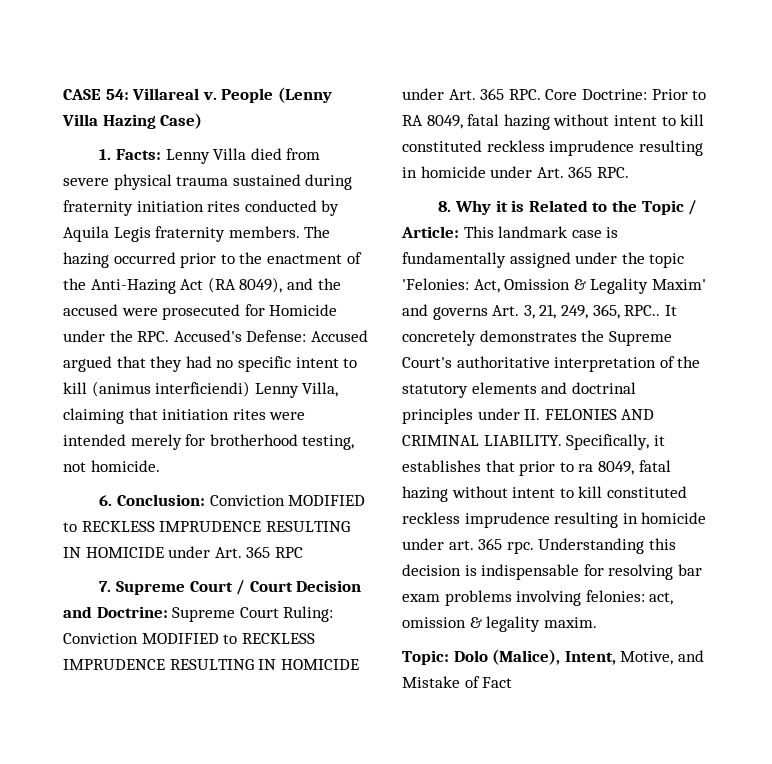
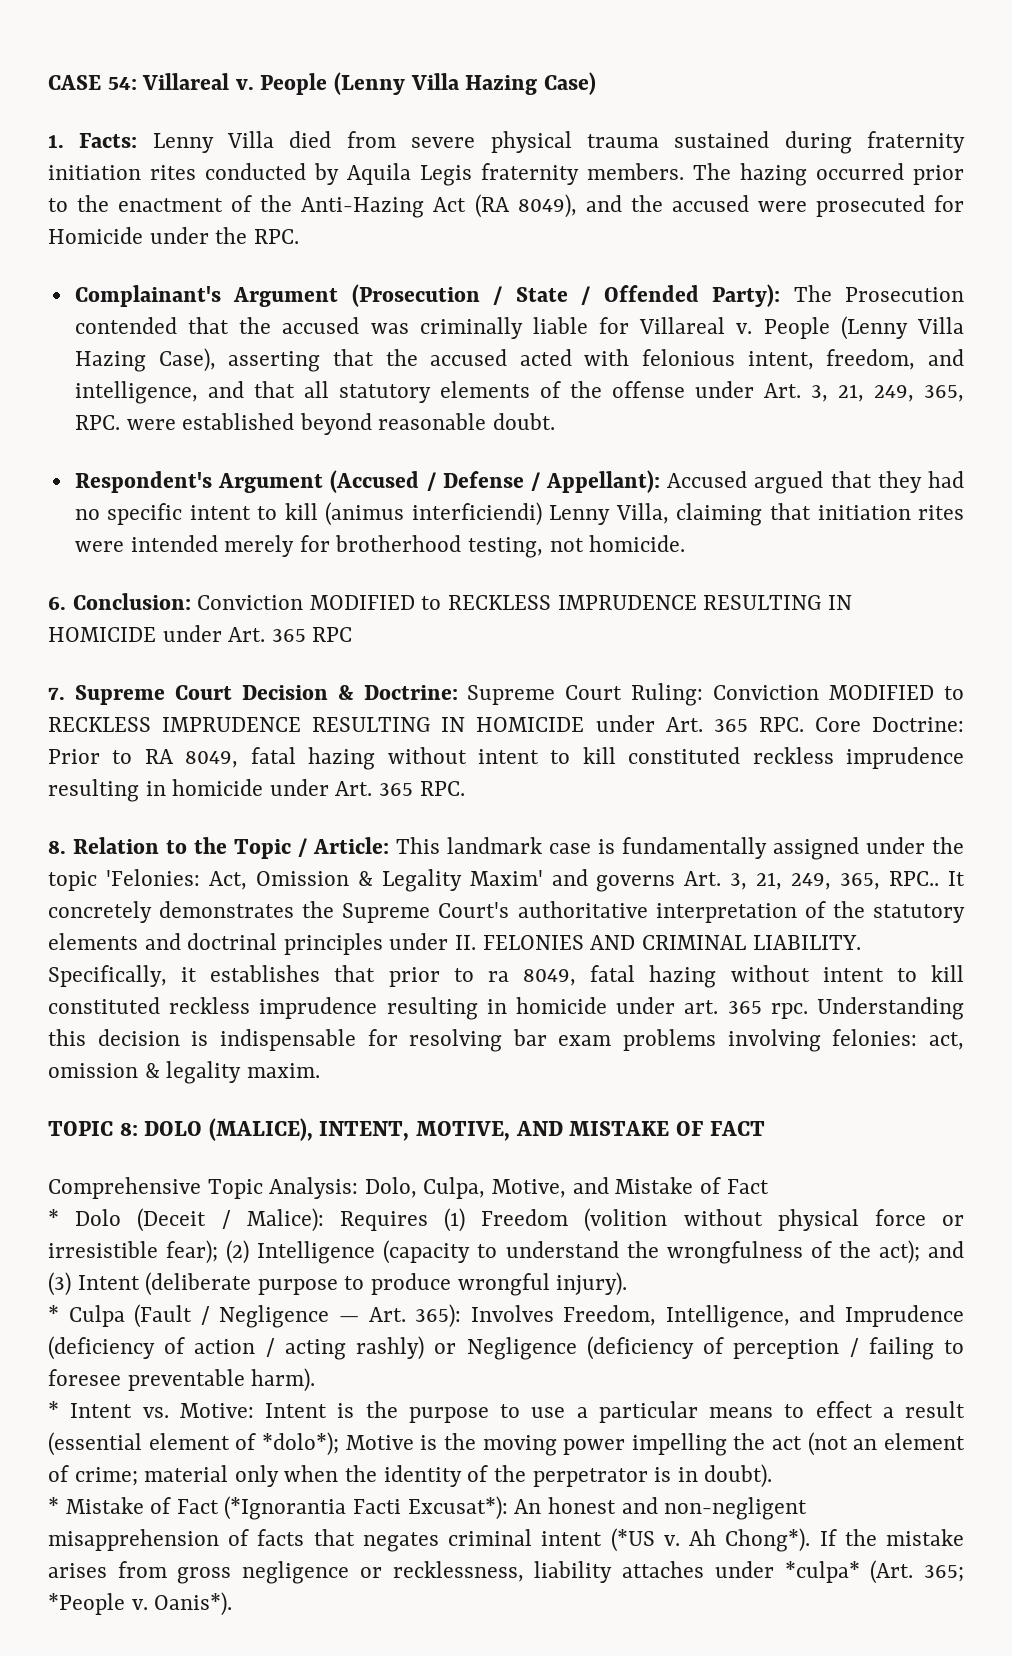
- The hazing occurred prior to the enactment of the Anti-Hazing Act (RA 8049), and the accused were prosecuted for Homicide under the RPC. Accused's Defense: Accused argued that they had no specific intent to kill (animus interficiendi) Lenny Villa, claiming that initiation rites were intended merely for brotherhood testing, not homicide.
+ The hazing occurred prior to the enactment of the Anti-Hazing Act (RA 8049), and the accused were prosecuted for Homicide under the RPC.
+ Complainant's Argument (Prosecution / State / Offended Party): The Prosecution contended that the accused was criminally liable for Villareal v. People (Lenny Villa Hazing Case), asserting that the accused acted with felonious intent, freedom, and intelligence, and that all statutory elements of the offense under Art. 3, 21, 249, 365, RPC. were established beyond reasonable doubt.
+ Respondent's Argument (Accused / Defense / Appellant): Accused argued that they had no specific intent to kill (animus interficiendi) Lenny Villa, claiming that initiation rites were intended merely for brotherhood testing, not homicide.
- 7. Supreme Court / Court Decision and Doctrine: Supreme Court Ruling: Conviction MODIFIED to RECKLESS IMPRUDENCE RESULTING IN HOMICIDE under Art. 365 RPC. Core Doctrine: Prior to RA 8049, fatal hazing without intent to kill constituted reckless imprudence resulting in homicide under Art. 365 RPC.
+ 7. Supreme Court Decision & Doctrine: Supreme Court Ruling: Conviction MODIFIED to RECKLESS IMPRUDENCE RESULTING IN HOMICIDE under Art. 365 RPC. Core Doctrine: Prior to RA 8049, fatal hazing without intent to kill constituted reckless imprudence resulting in homicide under Art. 365 RPC.
- 8. Why it is Related to the Topic / Article: This landmark case is fundamentally assigned under the topic 'Felonies: Act, Omission & Legality Maxim' and governs Art. 3, 21, 249, 365, RPC..
+ 8. Relation to the Topic / Article: This landmark case is fundamentally assigned under the topic 'Felonies: Act, Omission & Legality Maxim' and governs Art. 3, 21, 249, 365, RPC..
- Topic: Dolo (Malice), Intent, Motive, and Mistake of Fact
+ TOPIC 8: DOLO (MALICE), INTENT, MOTIVE, AND MISTAKE OF FACT
+ Comprehensive Topic Analysis: Dolo, Culpa, Motive, and Mistake of Fact
+ * Dolo (Deceit / Malice): Requires (1) Freedom (volition without physical force or irresistible fear); (2) Intelligence (capacity to understand the wrongfulness of the act); and (3) Intent (deliberate purpose to produce wrongful injury).
+ * Culpa (Fault / Negligence — Art. 365): Involves Freedom, Intelligence, and Imprudence (deficiency of action / acting rashly) or Negligence (deficiency of perception / failing to foresee preventable harm).
+ * Intent vs. Motive: Intent is the purpose to use a particular means to effect a result (essential element of *dolo*); Motive is the moving power impelling the act (not an element of crime; material only when the identity of the perpetrator is in doubt).
+ * Mistake of Fact (*Ignorantia Facti Excusat*): An honest and non-negligent misapprehension of facts that negates criminal intent (*US v. Ah Chong*). If the mistake arises from gross negligence or recklessness, liability attaches under *culpa* (Art. 365; *People v. Oanis*).

